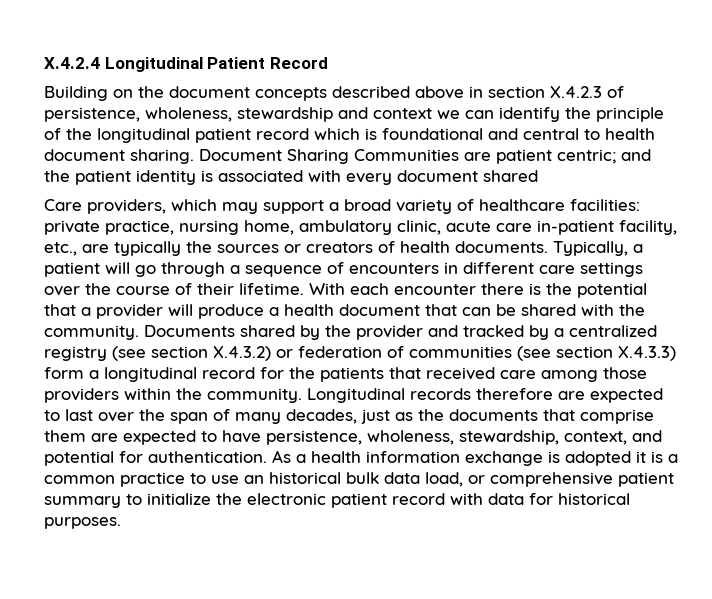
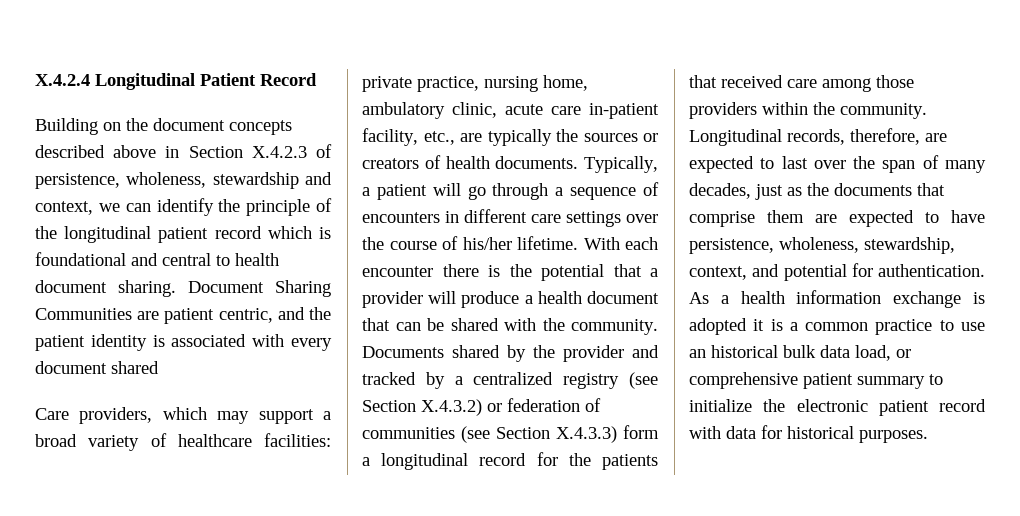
- Building on the document concepts described above in section X.4.2.3 of persistence, wholeness, stewardship and context we can identify the principle of the longitudinal patient record which is foundational and central to health document sharing.
+ Building on the document concepts described above in Section X.4.2.3 of persistence, wholeness, stewardship and context, we can identify the principle of the longitudinal patient record which is foundational and central to health document sharing.
- Document Sharing Communities are patient centric; and the patient identity is associated with every document shared
+ Document Sharing Communities are patient centric, and the patient identity is associated with every document shared
- Typically, a patient will go through a sequence of encounters in different care settings over the course of their lifetime.
+ Typically, a patient will go through a sequence of encounters in different care settings over the course of his/her lifetime.
- Documents shared by the provider and tracked by a centralized registry (see section X.4.3.2) or federation of communities (see section X.4.3.3) form a longitudinal record for the patients that received care among those providers within the community.
+ Documents shared by the provider and tracked by a centralized registry (see Section X.4.3.2) or federation of communities (see Section X.4.3.3) form a longitudinal record for the patients that received care among those providers within the community.
- Longitudinal records therefore are expected to last over the span of many decades, just as the documents that comprise them are expected to have persistence, wholeness, stewardship, context, and potential for authentication.
+ Longitudinal records, therefore, are expected to last over the span of many decades, just as the documents that comprise them are expected to have persistence, wholeness, stewardship, context, and potential for authentication.

